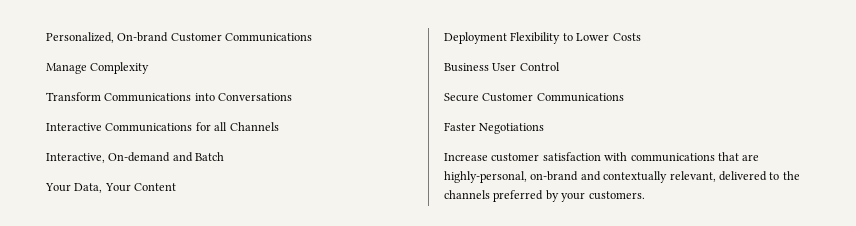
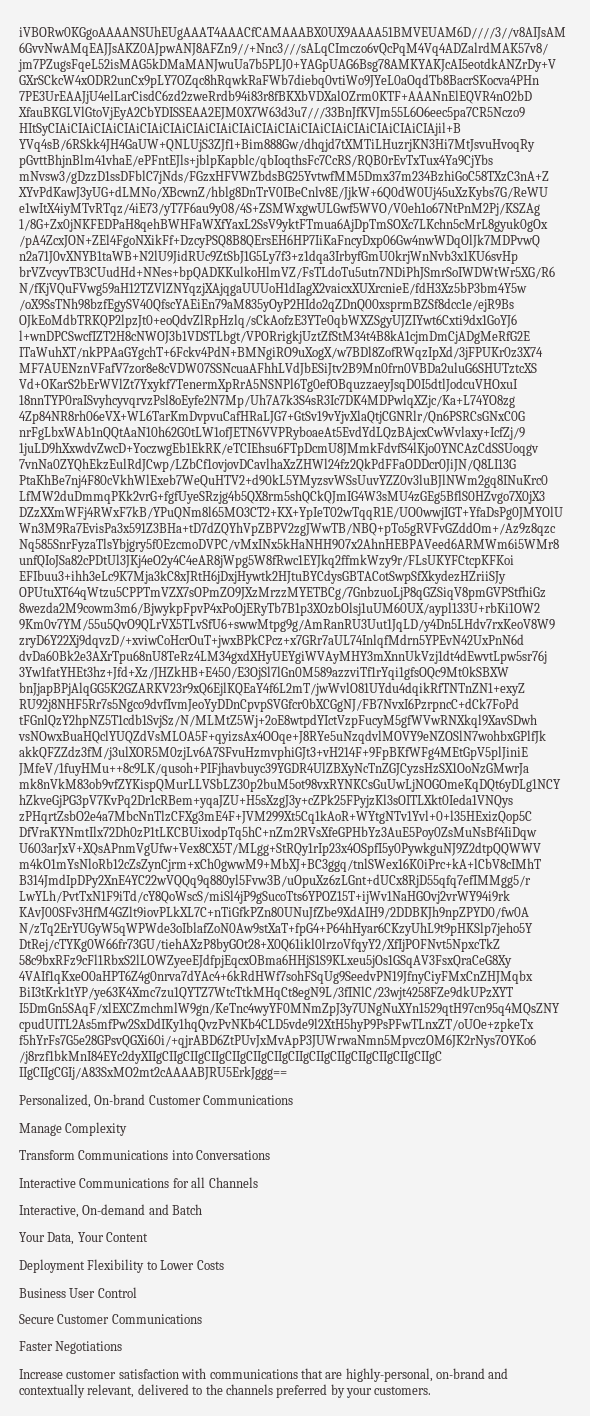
+ iVBORw0KGgoAAAANSUhEUgAAAT4AAACfCAMAAABX0UX9AAAA51BMVEUAM6D////3//v8AIJsAM 6GvvNwAMqEAJJsAKZ0AJpwANJ8AFZn9//+Nnc3///sALqCImczo6vQcPqM4Vq4ADZalrdMAK57v8/ jm7PZugsFqeL52isMAG5kDMaMANJwuUa7b5PLJ0+YAGpUAG6Bsg78AMKYAKJcAI5eotdkANZrDy+V GXrSCkcW4xODR2unCx9pLY7OZqc8hRqwkRaFWb7diebq0vtiWo9JYeL0aOqdTb8BacrSKocva4PHn 7PE3UrEAAJjU4elLarCisdC6zd2zweRrdb94i83r8fBKXbVDXalOZrm0KTF+AAANnElEQVR4nO2bD XfauBKGLVlGtoVjEyA2CbYDISSEAA2EJM0X7W63d3u7///33BnJfKVJm55L6O6eec5pa7CR5Nczo9 HItSyCIAiCIAiCIAiCIAiCIAiCIAiCIAiCIAiCIAiCIAiCIAiCIAiCIAiCIAiCIAiCIAiCIAjil+B YVq4sB/6RSkk4JH4GaUW+QNLUjS3ZJf1+Bim888Gw/dhqjd7tXMTiLHuzrjKN3Hi7MtJsvuHvoqRy pGvttBhjnBlm41vhaE/ePFntEJls+jblpKapblc/qbIoqthsFc7CcRS/RQB0rEvTxTux4Ya9CjYbs mNvsw3/gDzzD1ssDFblC7jNds/FGzxHFVWZbdsBG25YvtwfMM5Dmx37m234BzhiGoC58TXzC3nA+Z XYvPdKawJ3yUG+dLMNo/XBcwnZ/hblg8DnTrV0IBeCnlv8E/JjkW+6Q0dW0Uj45uXzKybs7G/ReWU e1wItX4iyMTvRTqz/4iE73/yT7F6au9y08/4S+ZSMWxgwULGwf5WVO/V0eh1o67NtPnM2Pj/KSZAg 1/8G+Zx0jNKFEDPaH8qehBWHFaWXfYaxL2SsV9yktFTmua6AjDpTmSOXc7LKchn5cMrL8gyuk0gOx /pA4ZcxJON+ZEl4FgoNXikFf+DzcyPSQ8B8QErsEH6HP7IiKaFncyDxp06Gw4nwWDqOlJk7MDPvwQ n2a71J0vXNYB1taWB+N2lU9JidRUc9ZtSbJ1G5Ly7f3+z1dqa3IrbyfGmU0krjWnNvb3x1KU6svHp brVZvcyvTB3CUudHd+NNes+bpQADKKulkoHlmVZ/FsTLdoTu5utn7NDiPhJSmrSoIWDWtWr5XG/R6 N/fKjVQuFVwg59aH12TZVlZNYqzjXAjqgaUUUoH1dIagX2vaicxXUXrcnieE/fdH3Xz5bP3bm4Y5w /oX9SsTNh98bzfEgySV40QfscYAEiEn79aM835yOyP2HIdo2qZDnQ00xsprmBZSf8dcc1e/ejR9Bs OJkEoMdbTRKQP2lpzJt0+eoQdvZlRpHzlq/sCkAofzE3YTe0qbWXZSgyUJZIYwt6Cxti9dx1GoYJ6 l+wnDPCSwcfIZT2H8cNWOJ3b1VDSTLbgt/VPORrigkjUztZfStM34t4B8kA1cjmDmCjADgMeRfG2E ITaWuhXT/nkPPAaGYgchT+6Fckv4PdN+BMNgiRO9uXogX/w7BDl8ZofRWqzIpXd/3jFPUKr0z3X74 MF7AUENznVFafV7zor8e8cVDW07SSNcuaAFhhLVdJbESiJtv2B9Mn0frn0VBDa2uluG6SHUTztcXS Vd+OKarS2bErWVlZt7Yxykf7TenermXpRrA5NSNPl6Tg0efOBquzzaeyJsqD0I5dtlJodcuVHOxuI 18nnTYP0raISvyhcyvqrvzPsl8oEyfe2N7Mp/Uh7A7k3S4sR3Ic7DK4MDPwlqXZjc/Ka+L74YO8zg 4Zp84NR8rh06eVX+WL6TarKmDvpvuCafHRaLJG7+GtSv19vYjvXlaQtjCGNRlr/Qn6PSRCsGNxC0G nrFgLbxWAb1nQQtAaN10h62G0tLW1ofJETN6VVPRyboaeAt5EvdYdLQzBAjcxCwWvlaxy+IcfZj/9 1juLD9hXxwdvZwcD+YoczwgEb1EkRK/eTCIEhsu6FTpDcmU8JMmkFdvfS4lKjo0YNCAzCdSSUoqgv 7vnNa0ZYQhEkzEulRdJCwp/LZbCf1ovjovDCavlhaXzZHWl24fz2QkPdFFaODDcr0JiJN/Q8LI13G PtaKhBe7nj4F80cVkhWlExeb7WeQuHTV2+d90kL5YMyzsvWSsUuvYZZ0v3luBJlNWm2gq8INuKrc0 LfMW2duDmmqPKk2vrG+fgfUyeSRzjg4b5QX8rm5shQCkQJmIG4W3sMU4zGEg5BflS0HZvgo7X0jX3 DZzXXmWFj4RWxF7kB/YPuQNm8l65MO3CT2+KX+YpIeT02wTqqR1E/UO0wwjIGT+YfaDsPg0JMYOlU Wn3M9Ra7EvisPa3x591Z3BHa+tD7dZQYhVpZBPV2zgJWwTB/NBQ+pTo5gRVFvGZddOm+/Az9z8qzc Nq585SnrFyzaTlsYbjgry5f0EzcmoDVPC/vMxINx5kHaNHH907x2AhnHEBPAVeed6ARMWm6i5WMr8 unfQIoJSa82cPDtUl3JKj4eO2y4C4eAR8jWpg5W8fRwc1EYJkq2ffmkWzy9r/FLsUKYFCtcpKFKoi EFIbuu3+ihh3eLc9K7Mja3kC8xJRtH6jDxjHywtk2HJtuBYCdysGBTACotSwpSfXkydezHZriiSJy OPUtuXT64qWtzu5CPPTmVZX7sOPmZO9JXzMrzzMYETBCg/7GnbzuoLjP8qGZSiqV8pmGVPStfhiGz 8wezda2M9cowm3m6/BjwykpFpvP4xPoOjERyTb7B1p3XOzbOlsj1uUM60UX/aypl133U+rbKi1OW2 9Km0v7YM/55u5QvO9QLrVX5TLvSfU6+swwMtpg9g/AmRanRU3Uut1JqLD/y4Dn5LHdv7rxKeoV8W9 zryD6Y22Xj9dqvzD/+xviwCoHcrOuT+jwxBPkCPcz+x7GRr7aUL74InlqfMdrn5YPEvN42UxPnN6d dvDa60Bk2e3AXrTpu68nU8TeRz4LM34gxdXHyUEYgiWVAyMHY3mXnnUkVzj1dt4dEwvtLpw5sr76j 3Yw1fatYHEt3hz+Jfd+Xz/JHZkHB+E450/E3OjSl7lGn0M589azzviTf1rYqi1gfsOQc9Mt0kSBXW bnJjapBPjAlqGG5K2GZARKV23r9xQ6EjlKQEaY4f6L2mT/jwWvlO81UYdu4dqikRfTNTnZN1+exyZ RU92j8NHF5Rr7s5Ngco9dvfIvmJeoYyDDnCpvpSVGfcr0bXCGgNJ/FB7NvxI6PzrpncC+dCk7FoPd tFGnlQzY2hpNZ5T1cdb1SvjSz/N/MLMtZ5Wj+2oE8wtpdYIctVzpFucyM5gfWVwRNXkql9XavSDwh vsNOwxBuaHQclYUQZdVsMLOA5F+qyizsAx4OOqe+J8RYe5uNzqdvlMOVY9eNZOSlN7wohbxGPlfJk akkQFZZdz3fM/j3ulXOR5M0zjLv6A7SFvuHzmvphiGJt3+vH214F+9FpBKfWFg4MEtGpV5plJiniE JMfeV/1fuyHMu++8c9LK/qusoh+PIFjhavbuyc39YGDR4UlZBXyNcTnZGJCyzsHzSX1OoNzGMwrJa mk8nVkM83ob9vfZYKispQMurLLVSbLZ30p2buM5ot98vxRYNKCsGuUwLjNOGOmeKqDQt6yDLg1NCY hZkveGjPG3pV7KvPq2Dr1cRBem+yqaJZU+H5sXzgJ3y+cZPk25FPyjzKl3sOITLXkt0Ieda1VNQys zPHqrtZsbO2e4a7MbcNnTlzCFXg3mE4F+JVM299Xt5Cq1kAoR+WYtgNTv1Yvl+0+l35HExizQop5C DfVraKYNmtIlx72Dh0zP1tLKCBUixodpTq5hC+nZm2RVsXfeGPHbYz3AuE5Poy0ZsMuNsBf4IiDqw U603arJxV+XQsAPnmVgUfw+Vex8CX5T/MLgg+StRQy1rIp23x4OSpfI5y0PywkguNJ9Z2dtpQQWWV m4kO1mYsNloRb12cZsZynCjrm+xCh0gwwM9+MbXJ+BC3ggq/tnlSWex16K0iPrc+kA+lCbV8cIMhT B314JmdIpDPy2XnE4YC22wVQQq9q880yl5Fvw3B/uOpuXz6zLGnt+dUCx8RjD55qfq7efIMMgg5/r LwYLh/PvtTxN1F9iTd/cY8QoWscS/miSl4jP9gSucoTts6YPOZ15T+ijWv1NaHGOvj2vrWY94i9rk KAvJ00SFv3HfM4GZlt9iovPLkXL7C+nTiGfkPZn80UNuJfZbe9XdAIH9/2DDBKJh9npZPYD0/fw0A N/zTq2ErYUGyW5qWPWde3oIblafZoN0Aw9stXaT+fpG4+P64hHyar6CKzyUhL9t9pHKSlp7jeho5Y DtRej/cTYKg0W66fr73GU/tiehAXzP8byGOt28+X0Q61ikl0lrzoVfqyY2/XfIjPOFNvt5NpxcTkZ 58c9bxRFz9cFl1RbxS2lLOWZyeeEJdfpjEqcxOBma6HHjS1S9KLxeu5jOs1GSqAV3FsxQraCeG8Xy 4VAIf1qKxeO0aHPT6Z4g0nrva7dYAc4+6kRdHWf7sohFSqUg9SeedvPN19JfnyCiyFMxCnZHJMqbx BiI3tKrk1tYP/ye63K4Xmc7zu1QYTZ7WtcTtkMHqCt8egN9L/3fINlC/23wjt4258FZe9dkUPzXYT I5DmGn5SAqF/xlEXCZmchmlW9gn/KeTnc4wyYF0MNmZpJ3y7UNgNuXYn1529qtH97cn95q4MQsZNY cpudUITL2As5mfPw2SxDdIKy1hqQvzPvNKb4CLD5vde9l2XtH5hyP9PsPFwTLnxZT/oUOe+zpkeTx f5hYrFs7G5e28GPsvQGXi60i/+qjrABD6ZtPUvJxMvApP3JUWrwaNmn5MpvczOM6JK2rNys7OYKo6 /j8rzf1bkMnI84EYc2dyXIIgCIIgCIIgCIIgCIIgCIIgCIIgCIIgCIIgCIIgCIIgCIIgCIIgCIIgC IIgCIIgCGIj/A83SxMO2mt2cAAAABJRU5ErkJggg==

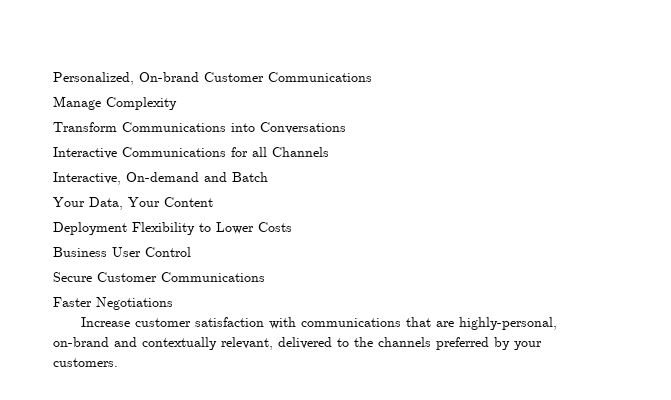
- iVBORw0KGgoAAAANSUhEUgAAAT4AAACfCAMAAABX0UX9AAAA51BMVEUAM6D////3//v8AIJsAM 6GvvNwAMqEAJJsAKZ0AJpwANJ8AFZn9//+Nnc3///sALqCImczo6vQcPqM4Vq4ADZalrdMAK57v8/ jm7PZugsFqeL52isMAG5kDMaMANJwuUa7b5PLJ0+YAGpUAG6Bsg78AMKYAKJcAI5eotdkANZrDy+V GXrSCkcW4xODR2unCx9pLY7OZqc8hRqwkRaFWb7diebq0vtiWo9JYeL0aOqdTb8BacrSKocva4PHn 7PE3UrEAAJjU4elLarCisdC6zd2zweRrdb94i83r8fBKXbVDXalOZrm0KTF+AAANnElEQVR4nO2bD XfauBKGLVlGtoVjEyA2CbYDISSEAA2EJM0X7W63d3u7///33BnJfKVJm55L6O6eec5pa7CR5Nczo9 HItSyCIAiCIAiCIAiCIAiCIAiCIAiCIAiCIAiCIAiCIAiCIAiCIAiCIAiCIAiCIAiCIAiCIAjil+B YVq4sB/6RSkk4JH4GaUW+QNLUjS3ZJf1+Bim888Gw/dhqjd7tXMTiLHuzrjKN3Hi7MtJsvuHvoqRy pGvttBhjnBlm41vhaE/ePFntEJls+jblpKapblc/qbIoqthsFc7CcRS/RQB0rEvTxTux4Ya9CjYbs mNvsw3/gDzzD1ssDFblC7jNds/FGzxHFVWZbdsBG25YvtwfMM5Dmx37m234BzhiGoC58TXzC3nA+Z XYvPdKawJ3yUG+dLMNo/XBcwnZ/hblg8DnTrV0IBeCnlv8E/JjkW+6Q0dW0Uj45uXzKybs7G/ReWU e1wItX4iyMTvRTqz/4iE73/yT7F6au9y08/4S+ZSMWxgwULGwf5WVO/V0eh1o67NtPnM2Pj/KSZAg 1/8G+Zx0jNKFEDPaH8qehBWHFaWXfYaxL2SsV9yktFTmua6AjDpTmSOXc7LKchn5cMrL8gyuk0gOx /pA4ZcxJON+ZEl4FgoNXikFf+DzcyPSQ8B8QErsEH6HP7IiKaFncyDxp06Gw4nwWDqOlJk7MDPvwQ n2a71J0vXNYB1taWB+N2lU9JidRUc9ZtSbJ1G5Ly7f3+z1dqa3IrbyfGmU0krjWnNvb3x1KU6svHp brVZvcyvTB3CUudHd+NNes+bpQADKKulkoHlmVZ/FsTLdoTu5utn7NDiPhJSmrSoIWDWtWr5XG/R6 N/fKjVQuFVwg59aH12TZVlZNYqzjXAjqgaUUUoH1dIagX2vaicxXUXrcnieE/fdH3Xz5bP3bm4Y5w /oX9SsTNh98bzfEgySV40QfscYAEiEn79aM835yOyP2HIdo2qZDnQ00xsprmBZSf8dcc1e/ejR9Bs OJkEoMdbTRKQP2lpzJt0+eoQdvZlRpHzlq/sCkAofzE3YTe0qbWXZSgyUJZIYwt6Cxti9dx1GoYJ6 l+wnDPCSwcfIZT2H8cNWOJ3b1VDSTLbgt/VPORrigkjUztZfStM34t4B8kA1cjmDmCjADgMeRfG2E ITaWuhXT/nkPPAaGYgchT+6Fckv4PdN+BMNgiRO9uXogX/w7BDl8ZofRWqzIpXd/3jFPUKr0z3X74 MF7AUENznVFafV7zor8e8cVDW07SSNcuaAFhhLVdJbESiJtv2B9Mn0frn0VBDa2uluG6SHUTztcXS Vd+OKarS2bErWVlZt7Yxykf7TenermXpRrA5NSNPl6Tg0efOBquzzaeyJsqD0I5dtlJodcuVHOxuI 18nnTYP0raISvyhcyvqrvzPsl8oEyfe2N7Mp/Uh7A7k3S4sR3Ic7DK4MDPwlqXZjc/Ka+L74YO8zg 4Zp84NR8rh06eVX+WL6TarKmDvpvuCafHRaLJG7+GtSv19vYjvXlaQtjCGNRlr/Qn6PSRCsGNxC0G nrFgLbxWAb1nQQtAaN10h62G0tLW1ofJETN6VVPRyboaeAt5EvdYdLQzBAjcxCwWvlaxy+IcfZj/9 1juLD9hXxwdvZwcD+YoczwgEb1EkRK/eTCIEhsu6FTpDcmU8JMmkFdvfS4lKjo0YNCAzCdSSUoqgv 7vnNa0ZYQhEkzEulRdJCwp/LZbCf1ovjovDCavlhaXzZHWl24fz2QkPdFFaODDcr0JiJN/Q8LI13G PtaKhBe7nj4F80cVkhWlExeb7WeQuHTV2+d90kL5YMyzsvWSsUuvYZZ0v3luBJlNWm2gq8INuKrc0 LfMW2duDmmqPKk2vrG+fgfUyeSRzjg4b5QX8rm5shQCkQJmIG4W3sMU4zGEg5BflS0HZvgo7X0jX3 DZzXXmWFj4RWxF7kB/YPuQNm8l65MO3CT2+KX+YpIeT02wTqqR1E/UO0wwjIGT+YfaDsPg0JMYOlU Wn3M9Ra7EvisPa3x591Z3BHa+tD7dZQYhVpZBPV2zgJWwTB/NBQ+pTo5gRVFvGZddOm+/Az9z8qzc Nq585SnrFyzaTlsYbjgry5f0EzcmoDVPC/vMxINx5kHaNHH907x2AhnHEBPAVeed6ARMWm6i5WMr8 unfQIoJSa82cPDtUl3JKj4eO2y4C4eAR8jWpg5W8fRwc1EYJkq2ffmkWzy9r/FLsUKYFCtcpKFKoi EFIbuu3+ihh3eLc9K7Mja3kC8xJRtH6jDxjHywtk2HJtuBYCdysGBTACotSwpSfXkydezHZriiSJy OPUtuXT64qWtzu5CPPTmVZX7sOPmZO9JXzMrzzMYETBCg/7GnbzuoLjP8qGZSiqV8pmGVPStfhiGz 8wezda2M9cowm3m6/BjwykpFpvP4xPoOjERyTb7B1p3XOzbOlsj1uUM60UX/aypl133U+rbKi1OW2 9Km0v7YM/55u5QvO9QLrVX5TLvSfU6+swwMtpg9g/AmRanRU3Uut1JqLD/y4Dn5LHdv7rxKeoV8W9 zryD6Y22Xj9dqvzD/+xviwCoHcrOuT+jwxBPkCPcz+x7GRr7aUL74InlqfMdrn5YPEvN42UxPnN6d dvDa60Bk2e3AXrTpu68nU8TeRz4LM34gxdXHyUEYgiWVAyMHY3mXnnUkVzj1dt4dEwvtLpw5sr76j 3Yw1fatYHEt3hz+Jfd+Xz/JHZkHB+E450/E3OjSl7lGn0M589azzviTf1rYqi1gfsOQc9Mt0kSBXW bnJjapBPjAlqGG5K2GZARKV23r9xQ6EjlKQEaY4f6L2mT/jwWvlO81UYdu4dqikRfTNTnZN1+exyZ RU92j8NHF5Rr7s5Ngco9dvfIvmJeoYyDDnCpvpSVGfcr0bXCGgNJ/FB7NvxI6PzrpncC+dCk7FoPd tFGnlQzY2hpNZ5T1cdb1SvjSz/N/MLMtZ5Wj+2oE8wtpdYIctVzpFucyM5gfWVwRNXkql9XavSDwh vsNOwxBuaHQclYUQZdVsMLOA5F+qyizsAx4OOqe+J8RYe5uNzqdvlMOVY9eNZOSlN7wohbxGPlfJk akkQFZZdz3fM/j3ulXOR5M0zjLv6A7SFvuHzmvphiGJt3+vH214F+9FpBKfWFg4MEtGpV5plJiniE JMfeV/1fuyHMu++8c9LK/qusoh+PIFjhavbuyc39YGDR4UlZBXyNcTnZGJCyzsHzSX1OoNzGMwrJa mk8nVkM83ob9vfZYKispQMurLLVSbLZ30p2buM5ot98vxRYNKCsGuUwLjNOGOmeKqDQt6yDLg1NCY hZkveGjPG3pV7KvPq2Dr1cRBem+yqaJZU+H5sXzgJ3y+cZPk25FPyjzKl3sOITLXkt0Ieda1VNQys zPHqrtZsbO2e4a7MbcNnTlzCFXg3mE4F+JVM299Xt5Cq1kAoR+WYtgNTv1Yvl+0+l35HExizQop5C DfVraKYNmtIlx72Dh0zP1tLKCBUixodpTq5hC+nZm2RVsXfeGPHbYz3AuE5Poy0ZsMuNsBf4IiDqw U603arJxV+XQsAPnmVgUfw+Vex8CX5T/MLgg+StRQy1rIp23x4OSpfI5y0PywkguNJ9Z2dtpQQWWV m4kO1mYsNloRb12cZsZynCjrm+xCh0gwwM9+MbXJ+BC3ggq/tnlSWex16K0iPrc+kA+lCbV8cIMhT B314JmdIpDPy2XnE4YC22wVQQq9q880yl5Fvw3B/uOpuXz6zLGnt+dUCx8RjD55qfq7efIMMgg5/r LwYLh/PvtTxN1F9iTd/cY8QoWscS/miSl4jP9gSucoTts6YPOZ15T+ijWv1NaHGOvj2vrWY94i9rk KAvJ00SFv3HfM4GZlt9iovPLkXL7C+nTiGfkPZn80UNuJfZbe9XdAIH9/2DDBKJh9npZPYD0/fw0A N/zTq2ErYUGyW5qWPWde3oIblafZoN0Aw9stXaT+fpG4+P64hHyar6CKzyUhL9t9pHKSlp7jeho5Y DtRej/cTYKg0W66fr73GU/tiehAXzP8byGOt28+X0Q61ikl0lrzoVfqyY2/XfIjPOFNvt5NpxcTkZ 58c9bxRFz9cFl1RbxS2lLOWZyeeEJdfpjEqcxOBma6HHjS1S9KLxeu5jOs1GSqAV3FsxQraCeG8Xy 4VAIf1qKxeO0aHPT6Z4g0nrva7dYAc4+6kRdHWf7sohFSqUg9SeedvPN19JfnyCiyFMxCnZHJMqbx BiI3tKrk1tYP/ye63K4Xmc7zu1QYTZ7WtcTtkMHqCt8egN9L/3fINlC/23wjt4258FZe9dkUPzXYT I5DmGn5SAqF/xlEXCZmchmlW9gn/KeTnc4wyYF0MNmZpJ3y7UNgNuXYn1529qtH97cn95q4MQsZNY cpudUITL2As5mfPw2SxDdIKy1hqQvzPvNKb4CLD5vde9l2XtH5hyP9PsPFwTLnxZT/oUOe+zpkeTx f5hYrFs7G5e28GPsvQGXi60i/+qjrABD6ZtPUvJxMvApP3JUWrwaNmn5MpvczOM6JK2rNys7OYKo6 /j8rzf1bkMnI84EYc2dyXIIgCIIgCIIgCIIgCIIgCIIgCIIgCIIgCIIgCIIgCIIgCIIgCIIgCIIgC IIgCIIgCGIj/A83SxMO2mt2cAAAABJRU5ErkJggg==

